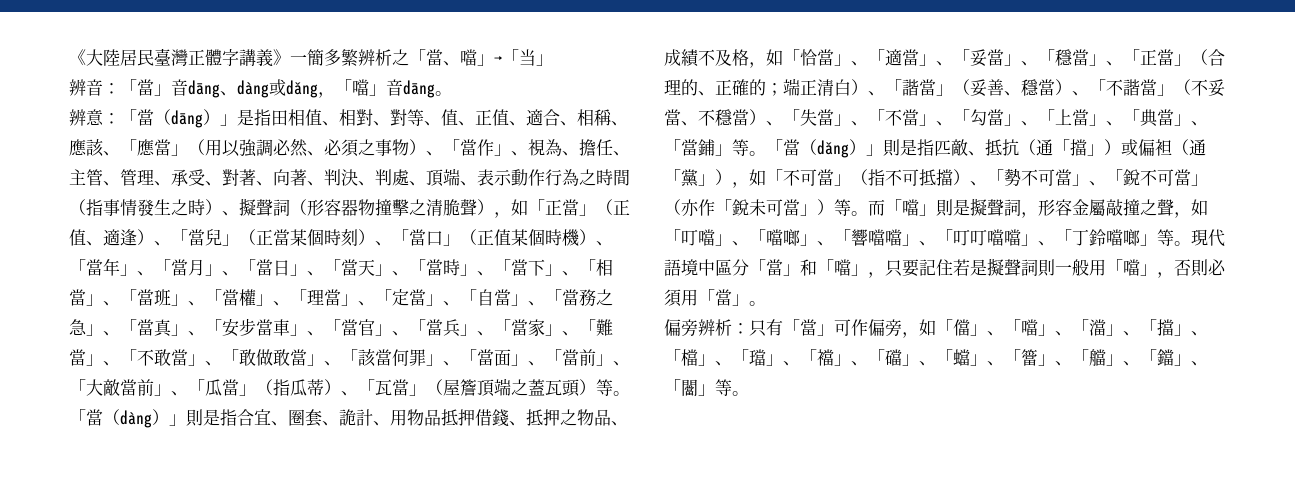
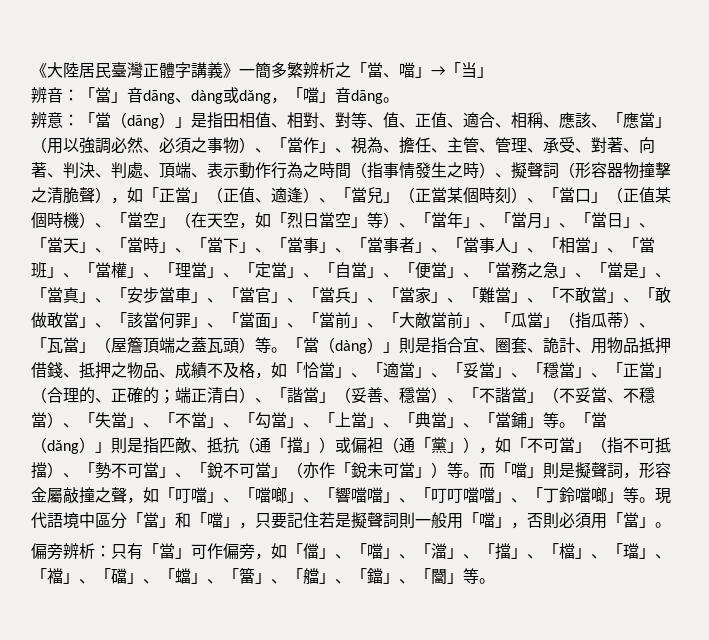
- 「當（dāng）」是指田相值、相對、對等、值、正值、適合、相稱、應該、「應當」（用以強調必然、必須之事物）、「當作」、視為、擔任、主管、管理、承受、對著、向著、判決、判處、頂端、表示動作行為之時間（指事情發生之時）、擬聲詞（形容器物撞擊之清脆聲），如「正當」（正值、適逢）、「當兒」（正當某個時刻）、「當口」（正值某個時機）、「當年」、「當月」、「當日」、「當天」、「當時」、「當下」、「相當」、「當班」、「當權」、「理當」、「定當」、「自當」、「當務之急」、「當真」、「安步當車」、「當官」、「當兵」、「當家」、「難當」、「不敢當」、「敢做敢當」、「該當何罪」、「當面」、「當前」、「大敵當前」、「瓜當」（指瓜蒂）、「瓦當」（屋簷頂端之蓋瓦頭）等。
+ 「當（dāng）」是指田相值、相對、對等、值、正值、適合、相稱、應該、「應當」（用以強調必然、必須之事物）、「當作」、視為、擔任、主管、管理、承受、對著、向著、判決、判處、頂端、表示動作行為之時間（指事情發生之時）、擬聲詞（形容器物撞擊之清脆聲），如「正當」（正值、適逢）、「當兒」（正當某個時刻）、「當口」（正值某個時機）、「當空」（在天空，如「烈日當空」等）、「當年」、「當月」、「當日」、「當天」、「當時」、「當下」、「當事」、「當事者」、「當事人」、「相當」、「當班」、「當權」、「理當」、「定當」、「自當」、「便當」、「當務之急」、「當是」、「當真」、「安步當車」、「當官」、「當兵」、「當家」、「難當」、「不敢當」、「敢做敢當」、「該當何罪」、「當面」、「當前」、「大敵當前」、「瓜當」（指瓜蒂）、「瓦當」（屋簷頂端之蓋瓦頭）等。

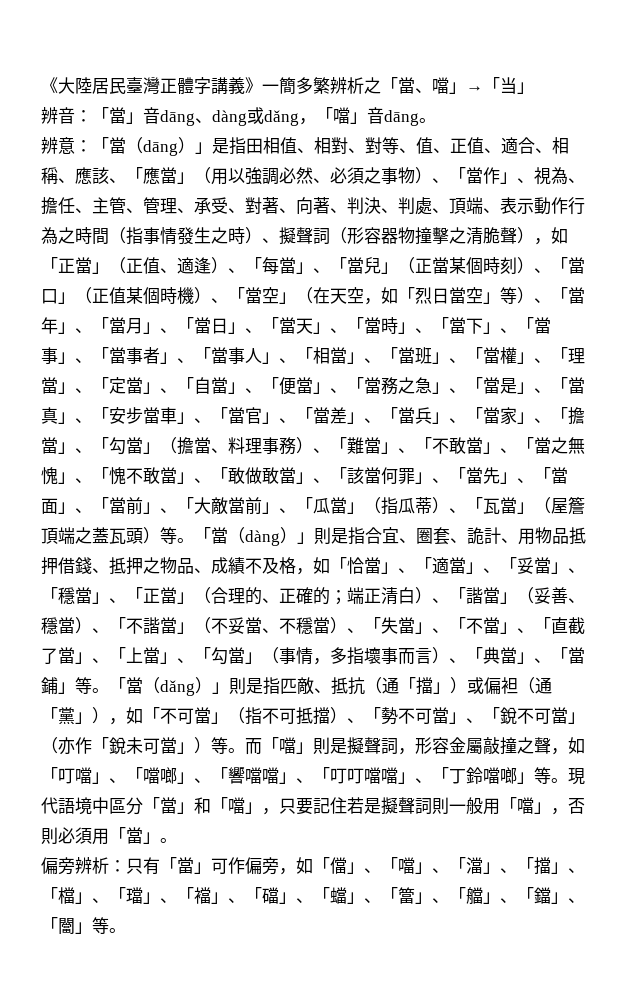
- 「當（dāng）」是指田相值、相對、對等、值、正值、適合、相稱、應該、「應當」（用以強調必然、必須之事物）、「當作」、視為、擔任、主管、管理、承受、對著、向著、判決、判處、頂端、表示動作行為之時間（指事情發生之時）、擬聲詞（形容器物撞擊之清脆聲），如「正當」（正值、適逢）、「當兒」（正當某個時刻）、「當口」（正值某個時機）、「當空」（在天空，如「烈日當空」等）、「當年」、「當月」、「當日」、「當天」、「當時」、「當下」、「當事」、「當事者」、「當事人」、「相當」、「當班」、「當權」、「理當」、「定當」、「自當」、「便當」、「當務之急」、「當是」、「當真」、「安步當車」、「當官」、「當兵」、「當家」、「難當」、「不敢當」、「敢做敢當」、「該當何罪」、「當面」、「當前」、「大敵當前」、「瓜當」（指瓜蒂）、「瓦當」（屋簷頂端之蓋瓦頭）等。
+ 「當（dāng）」是指田相值、相對、對等、值、正值、適合、相稱、應該、「應當」（用以強調必然、必須之事物）、「當作」、視為、擔任、主管、管理、承受、對著、向著、判決、判處、頂端、表示動作行為之時間（指事情發生之時）、擬聲詞（形容器物撞擊之清脆聲），如「正當」（正值、適逢）、「每當」、「當兒」（正當某個時刻）、「當口」（正值某個時機）、「當空」（在天空，如「烈日當空」等）、「當年」、「當月」、「當日」、「當天」、「當時」、「當下」、「當事」、「當事者」、「當事人」、「相當」、「當班」、「當權」、「理當」、「定當」、「自當」、「便當」、「當務之急」、「當是」、「當真」、「安步當車」、「當官」、「當差」、「當兵」、「當家」、「擔當」、「勾當」（擔當、料理事務）、「難當」、「不敢當」、「當之無愧」、「愧不敢當」、「敢做敢當」、「該當何罪」、「當先」、「當面」、「當前」、「大敵當前」、「瓜當」（指瓜蒂）、「瓦當」（屋簷頂端之蓋瓦頭）等。
- 端正清白）、「諧當」（妥善、穩當）、「不諧當」（不妥當、不穩當）、「失當」、「不當」、「勾當」、「上當」、「典當」、「當鋪」等。
+ 端正清白）、「諧當」（妥善、穩當）、「不諧當」（不妥當、不穩當）、「失當」、「不當」、「直截了當」、「上當」、「勾當」（事情，多指壞事而言）、「典當」、「當鋪」等。

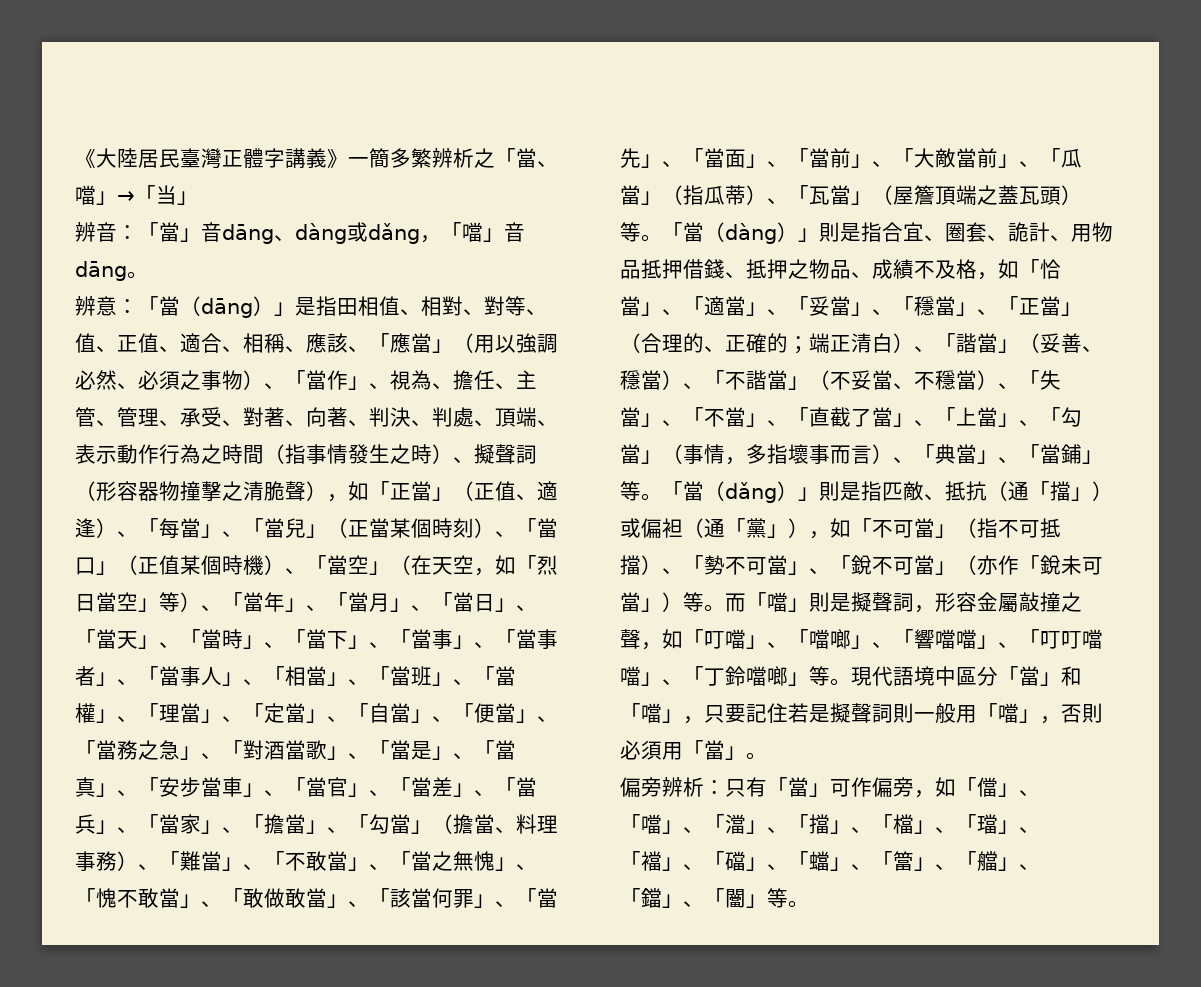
- 「當（dāng）」是指田相值、相對、對等、值、正值、適合、相稱、應該、「應當」（用以強調必然、必須之事物）、「當作」、視為、擔任、主管、管理、承受、對著、向著、判決、判處、頂端、表示動作行為之時間（指事情發生之時）、擬聲詞（形容器物撞擊之清脆聲），如「正當」（正值、適逢）、「每當」、「當兒」（正當某個時刻）、「當口」（正值某個時機）、「當空」（在天空，如「烈日當空」等）、「當年」、「當月」、「當日」、「當天」、「當時」、「當下」、「當事」、「當事者」、「當事人」、「相當」、「當班」、「當權」、「理當」、「定當」、「自當」、「便當」、「當務之急」、「當是」、「當真」、「安步當車」、「當官」、「當差」、「當兵」、「當家」、「擔當」、「勾當」（擔當、料理事務）、「難當」、「不敢當」、「當之無愧」、「愧不敢當」、「敢做敢當」、「該當何罪」、「當先」、「當面」、「當前」、「大敵當前」、「瓜當」（指瓜蒂）、「瓦當」（屋簷頂端之蓋瓦頭）等。
+ 「當（dāng）」是指田相值、相對、對等、值、正值、適合、相稱、應該、「應當」（用以強調必然、必須之事物）、「當作」、視為、擔任、主管、管理、承受、對著、向著、判決、判處、頂端、表示動作行為之時間（指事情發生之時）、擬聲詞（形容器物撞擊之清脆聲），如「正當」（正值、適逢）、「每當」、「當兒」（正當某個時刻）、「當口」（正值某個時機）、「當空」（在天空，如「烈日當空」等）、「當年」、「當月」、「當日」、「當天」、「當時」、「當下」、「當事」、「當事者」、「當事人」、「相當」、「當班」、「當權」、「理當」、「定當」、「自當」、「便當」、「當務之急」、「對酒當歌」、「當是」、「當真」、「安步當車」、「當官」、「當差」、「當兵」、「當家」、「擔當」、「勾當」（擔當、料理事務）、「難當」、「不敢當」、「當之無愧」、「愧不敢當」、「敢做敢當」、「該當何罪」、「當先」、「當面」、「當前」、「大敵當前」、「瓜當」（指瓜蒂）、「瓦當」（屋簷頂端之蓋瓦頭）等。

